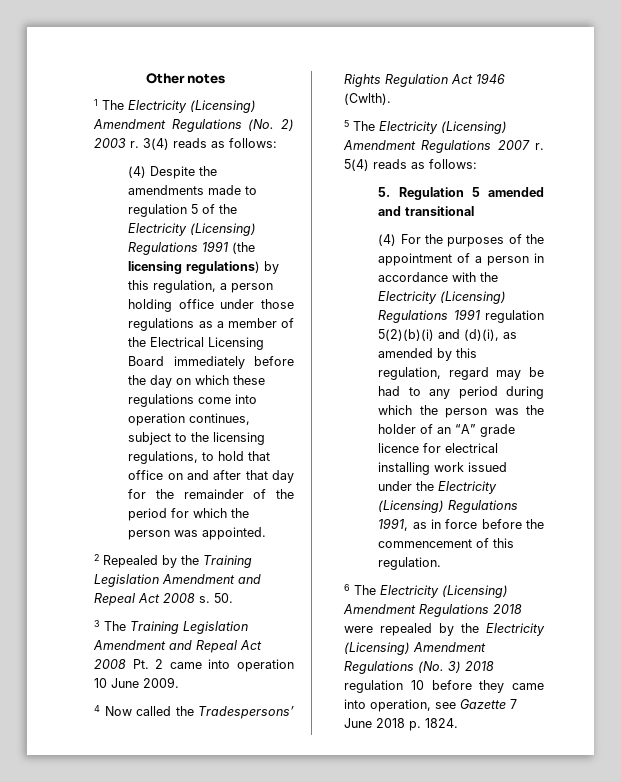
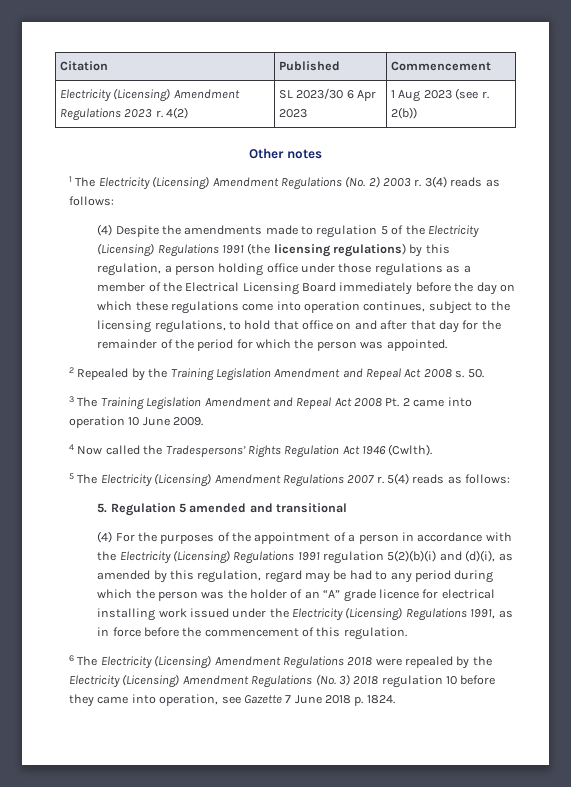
+ Citation | Published | Commencement
+ Electricity (Licensing) Amendment Regulations 2023 r. 4(2) | SL 2023/30 6 Apr 2023 | 1 Aug 2023 (see r. 2(b))

